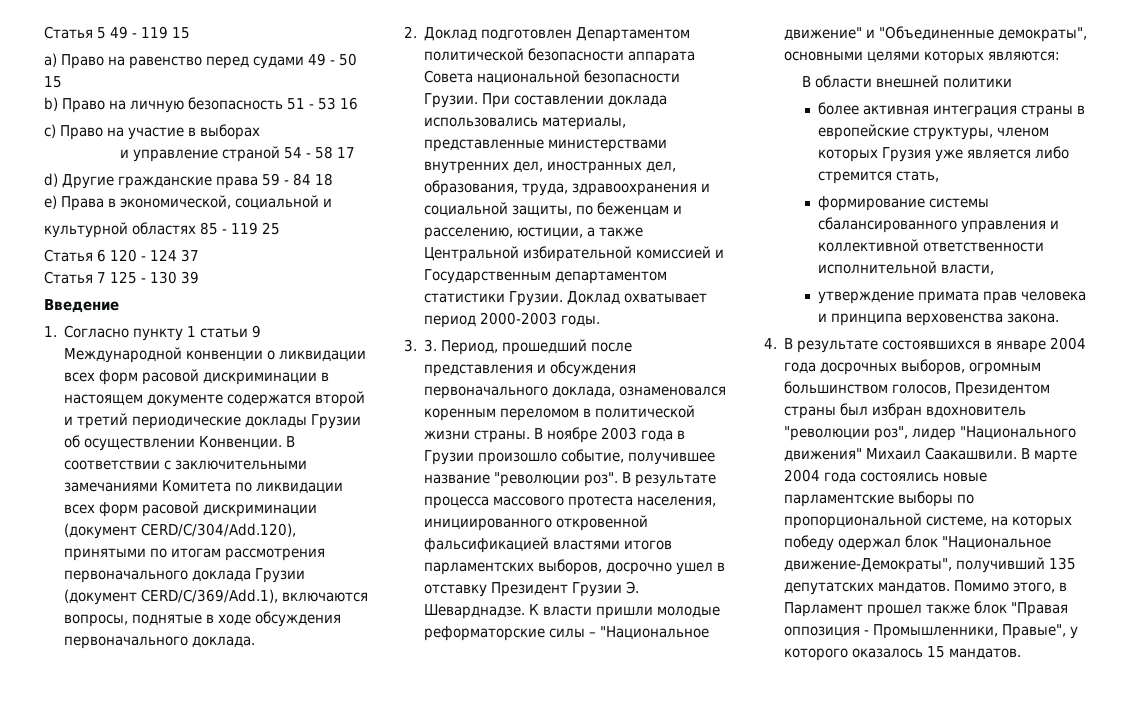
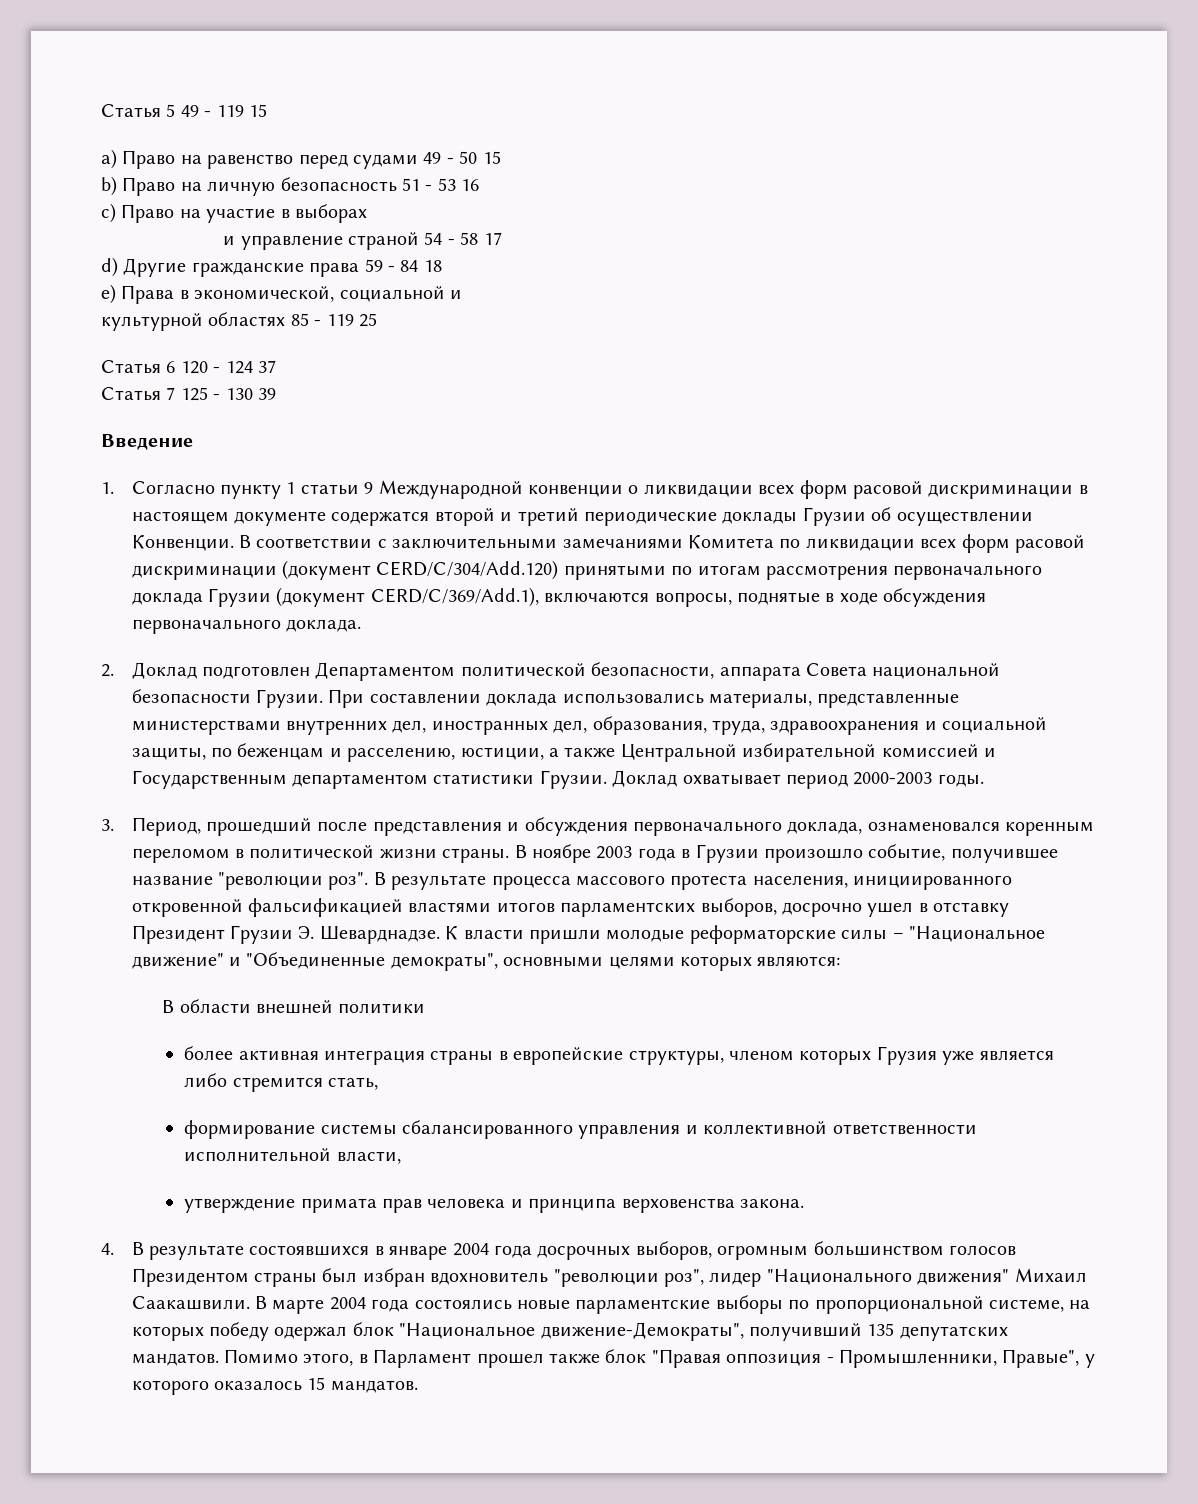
- В соответствии с заключительными замечаниями Комитета по ликвидации всех форм расовой дискриминации (документ CERD/C/304/Add.120), принятыми по итогам рассмотрения первоначального доклада Грузии (документ CERD/C/369/Add.1), включаются вопросы, поднятые в ходе обсуждения первоначального доклада.
+ В соответствии с заключительными замечаниями Комитета по ликвидации всех форм расовой дискриминации (документ CERD/C/304/Add.120) принятыми по итогам рассмотрения первоначального доклада Грузии (документ CERD/C/369/Add.1), включаются вопросы, поднятые в ходе обсуждения первоначального доклада.
- 2. Доклад подготовлен Департаментом политической безопасности аппарата Совета национальной безопасности Грузии.
+ 2. Доклад подготовлен Департаментом политической безопасности, аппарата Совета национальной безопасности Грузии.
- 3. 3. Период, прошедший после представления и обсуждения первоначального доклада, ознаменовался коренным переломом в политической жизни страны.
+ 3. Период, прошедший после представления и обсуждения первоначального доклада, ознаменовался коренным переломом в политической жизни страны.
- 4. В результате состоявшихся в январе 2004 года досрочных выборов, огромным большинством голосов, Президентом страны был избран вдохновитель "революции роз", лидер "Национального движения" Михаил Саакашвили.
+ 4. В результате состоявшихся в январе 2004 года досрочных выборов, огромным большинством голосов Президентом страны был избран вдохновитель "революции роз", лидер "Национального движения" Михаил Саакашвили.

